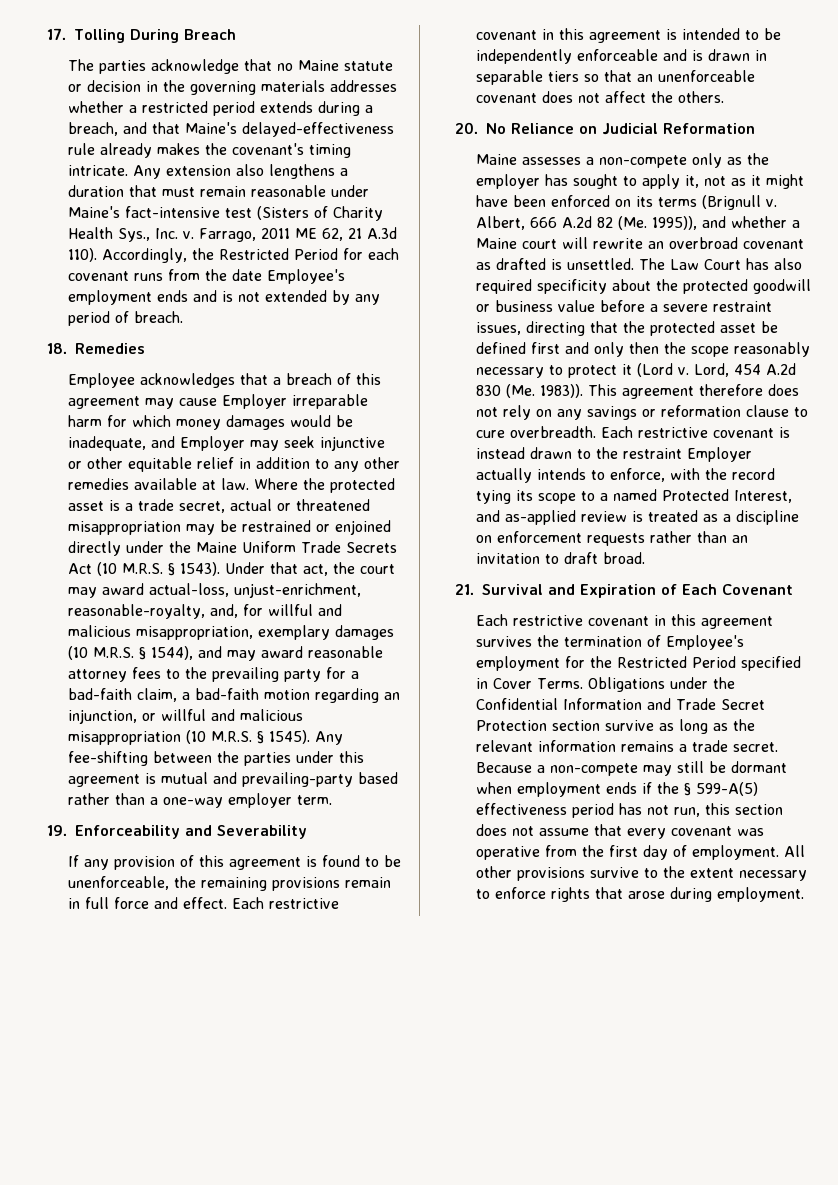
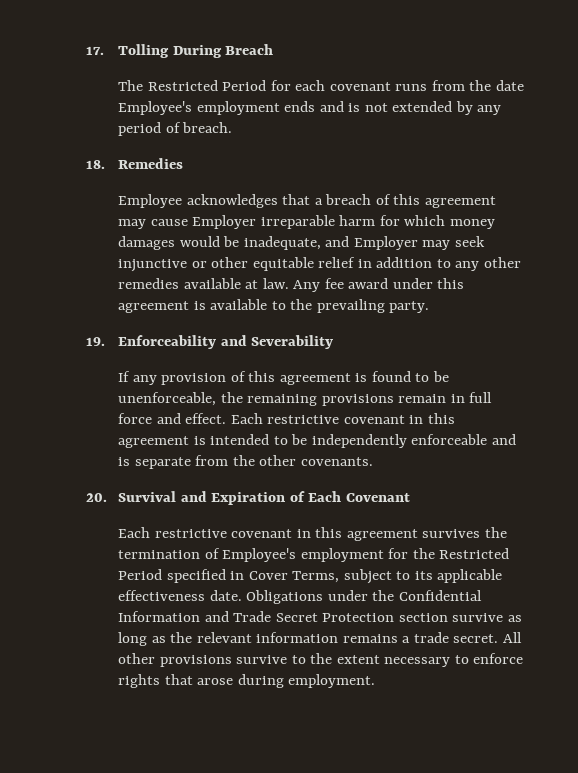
- The parties acknowledge that no Maine statute or decision in the governing materials addresses whether a restricted period extends during a breach, and that Maine's delayed-effectiveness rule already makes the covenant's timing intricate. Any extension also lengthens a duration that must remain reasonable under Maine's fact-intensive test (Sisters of Charity Health Sys., Inc. v. Farrago, 2011 ME 62, 21 A.3d 110). Accordingly, the Restricted Period for each covenant runs from the date Employee's employment ends and is not extended by any period of breach.
+ The Restricted Period for each covenant runs from the date Employee's employment ends and is not extended by any period of breach.
- Where the protected asset is a trade secret, actual or threatened misappropriation may be restrained or enjoined directly under the Maine Uniform Trade Secrets Act (10 M.R.S. § 1543). Under that act, the court may award actual-loss, unjust-enrichment, reasonable-royalty, and, for willful and malicious misappropriation, exemplary damages (10 M.R.S. § 1544), and may award reasonable attorney fees to the prevailing party for a bad-faith claim, a bad-faith motion regarding an injunction, or willful and malicious misappropriation (10 M.R.S. § 1545). Any fee-shifting between the parties under this agreement is mutual and prevailing-party based rather than a one-way employer term.
+ Any fee award under this agreement is available to the prevailing party.
- Each restrictive covenant in this agreement is intended to be independently enforceable and is drawn in separable tiers so that an unenforceable covenant does not affect the others.
- 20. No Reliance on Judicial Reformation
- Maine assesses a non-compete only as the employer has sought to apply it, not as it might have been enforced on its terms (Brignull v. Albert, 666 A.2d 82 (Me. 1995)), and whether a Maine court will rewrite an overbroad covenant as drafted is unsettled. The Law Court has also required specificity about the protected goodwill or business value before a severe restraint issues, directing that the protected asset be defined first and only then the scope reasonably necessary to protect it (Lord v. Lord, 454 A.2d 830 (Me. 1983)). This agreement therefore does not rely on any savings or reformation clause to cure overbreadth. Each restrictive covenant is instead drawn to the restraint Employer actually intends to enforce, with the record tying its scope to a named Protected Interest, and as-applied review is treated as a discipline on enforcement requests rather than an invitation to draft broad.
- 21. Survival and Expiration of Each Covenant
+ Each restrictive covenant in this agreement is intended to be independently enforceable and is separate from the other covenants.
+ 20. Survival and Expiration of Each Covenant
- Each restrictive covenant in this agreement survives the termination of Employee's employment for the Restricted Period specified in Cover Terms.
+ Each restrictive covenant in this agreement survives the termination of Employee's employment for the Restricted Period specified in Cover Terms, subject to its applicable effectiveness date.
- Because a non-compete may still be dormant when employment ends if the § 599-A(5) effectiveness period has not run, this section does not assume that every covenant was operative from the first day of employment.

